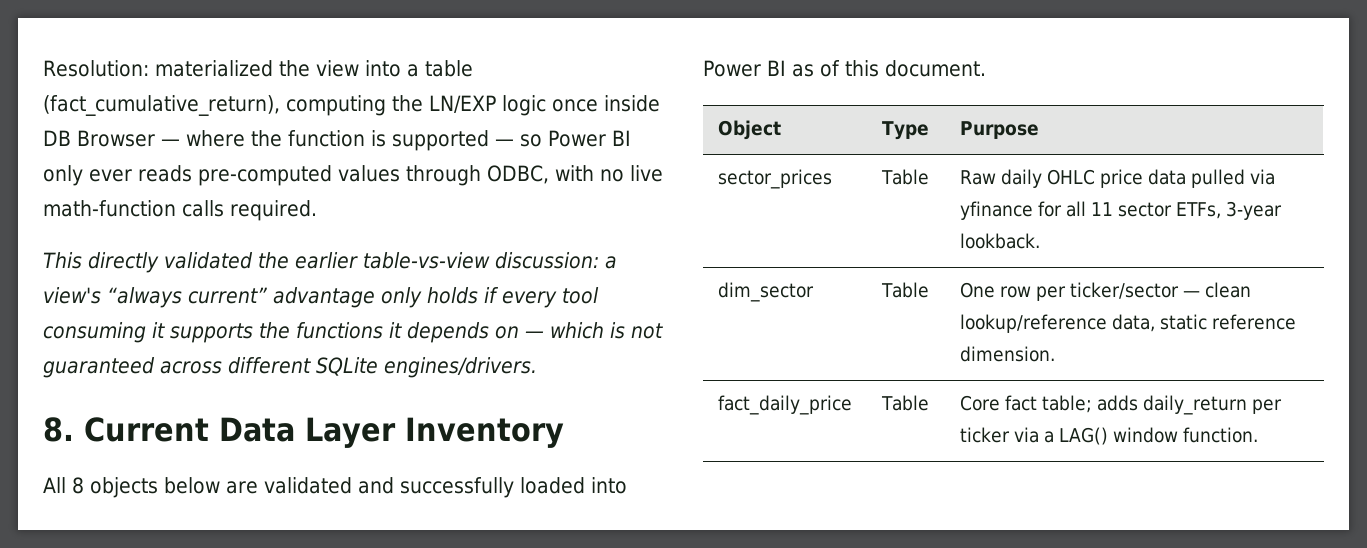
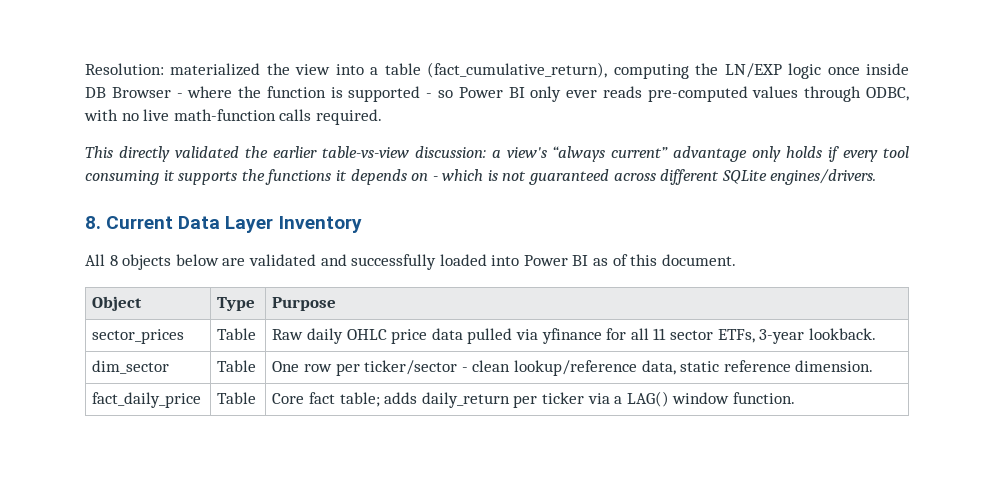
- Resolution: materialized the view into a table (fact_cumulative_return), computing the LN/EXP logic once inside DB Browser — where the function is supported — so Power BI only ever reads pre-computed values through ODBC, with no live math-function calls required.
+ Resolution: materialized the view into a table (fact_cumulative_return), computing the LN/EXP logic once inside DB Browser - where the function is supported - so Power BI only ever reads pre-computed values through ODBC, with no live math-function calls required.
- This directly validated the earlier table-vs-view discussion: a view's “always current” advantage only holds if every tool consuming it supports the functions it depends on — which is not guaranteed across different SQLite engines/drivers.
+ This directly validated the earlier table-vs-view discussion: a view's “always current” advantage only holds if every tool consuming it supports the functions it depends on - which is not guaranteed across different SQLite engines/drivers.
- dim_sector | Table | One row per ticker/sector — clean lookup/reference data, static reference dimension.
+ dim_sector | Table | One row per ticker/sector - clean lookup/reference data, static reference dimension.

